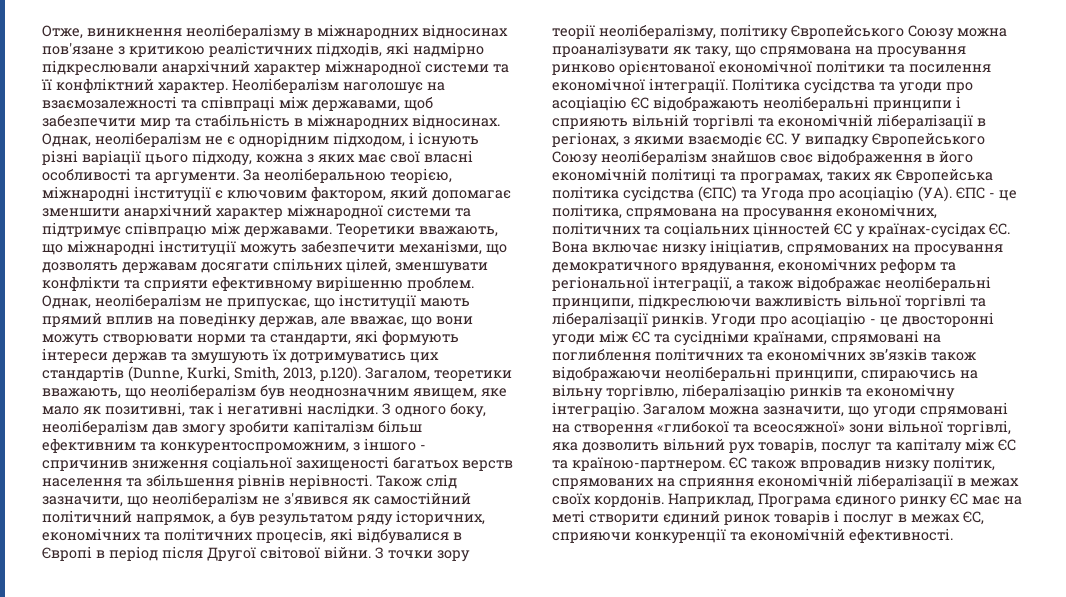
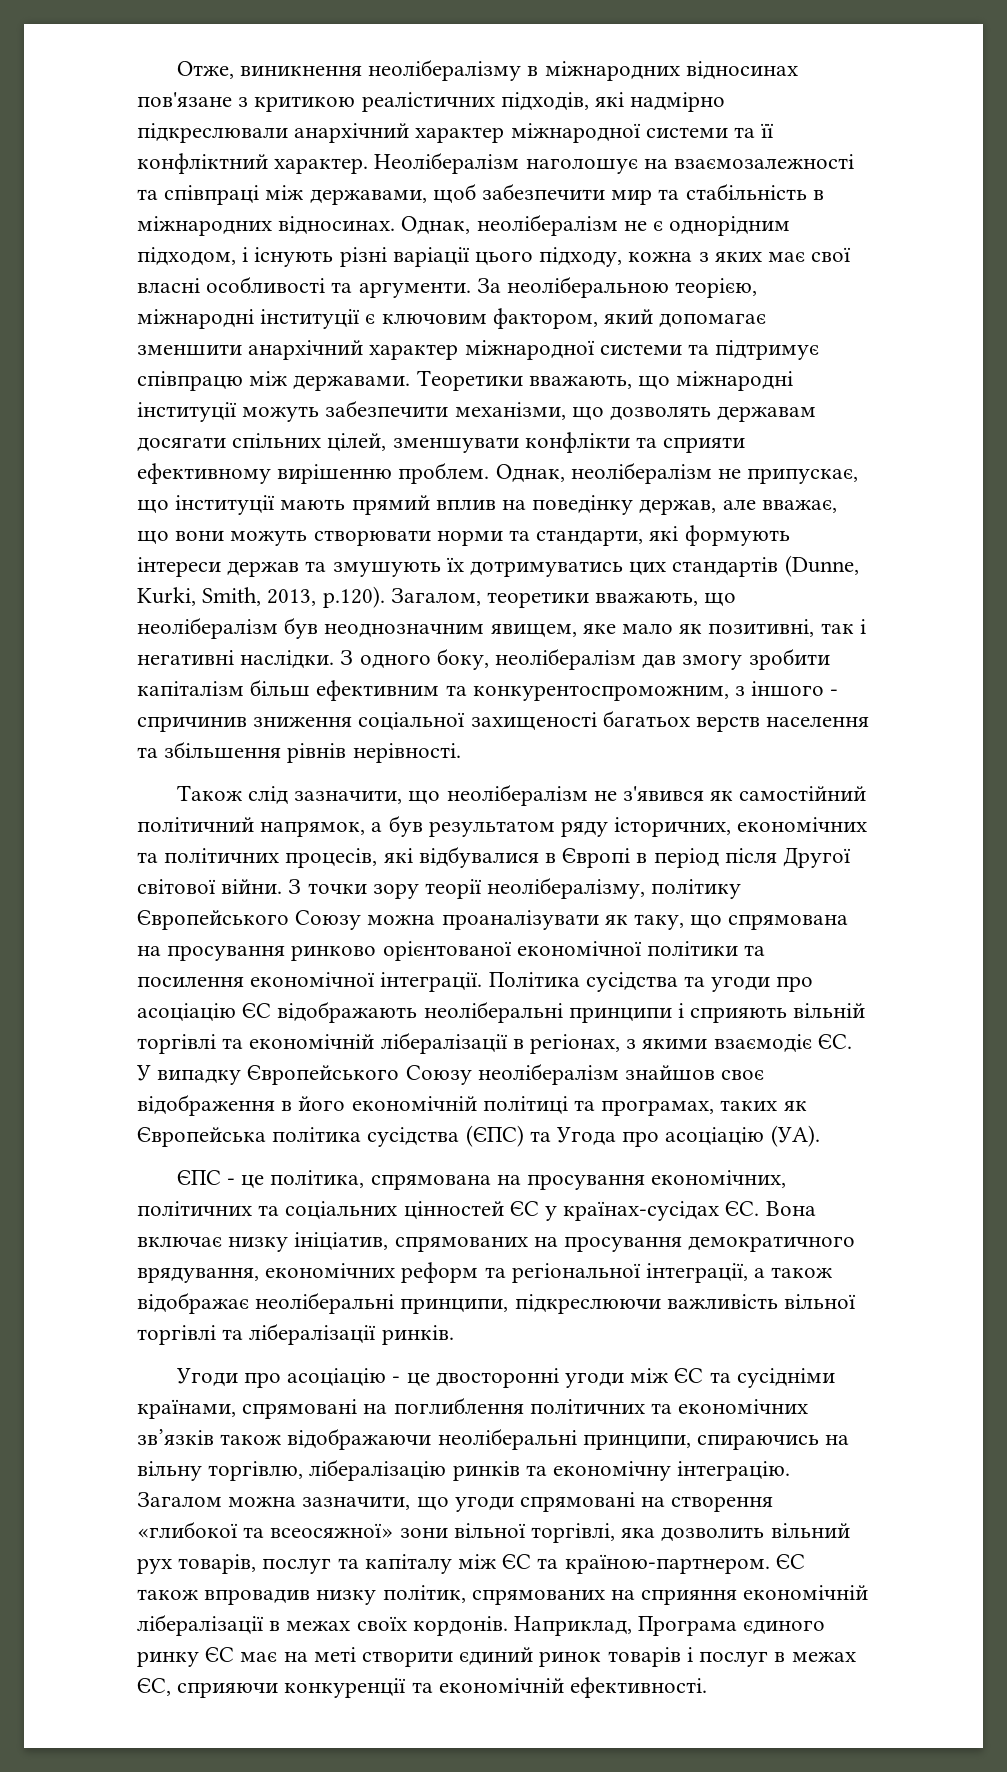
- З одного боку, неолібералізм дав змогу зробити капіталізм більш ефективним та конкурентоспроможним, з іншого - спричинив зниження соціальної захищеності багатьох верств населення та збільшення рівнів нерівності. Також слід зазначити, що неолібералізм не з'явився як самостійний політичний напрямок, а був результатом ряду історичних, економічних та політичних процесів, які відбувалися в Європі в період після Другої світової війни.
+ З одного боку, неолібералізм дав змогу зробити капіталізм більш ефективним та конкурентоспроможним, з іншого - спричинив зниження соціальної захищеності багатьох верств населення та збільшення рівнів нерівності.
+ Також слід зазначити, що неолібералізм не з'явився як самостійний політичний напрямок, а був результатом ряду історичних, економічних та політичних процесів, які відбувалися в Європі в період після Другої світової війни.
- Політика сусідства та угоди про асоціацію ЄС відображають неоліберальні принципи і сприяють вільній торгівлі та економічній лібералізації в регіонах, з якими взаємодіє ЄС. У випадку Європейського Союзу неолібералізм знайшов своє відображення в його економічній політиці та програмах, таких як Європейська політика сусідства (ЄПС) та Угода про асоціацію (УА). ЄПС - це політика, спрямована на просування економічних, політичних та соціальних цінностей ЄС у країнах-сусідах ЄС. Вона включає низку ініціатив, спрямованих на просування демократичного врядування, економічних реформ та регіональної інтеграції, а також відображає неоліберальні принципи, підкреслюючи важливість вільної торгівлі та лібералізації ринків. Угоди про асоціацію - це двосторонні угоди між ЄС та сусідніми країнами, спрямовані на поглиблення політичних та економічних зв’язків також відображаючи неоліберальні принципи, спираючись на вільну торгівлю, лібералізацію ринків та економічну інтеграцію.
+ Політика сусідства та угоди про асоціацію ЄС відображають неоліберальні принципи і сприяють вільній торгівлі та економічній лібералізації в регіонах, з якими взаємодіє ЄС. У випадку Європейського Союзу неолібералізм знайшов своє відображення в його економічній політиці та програмах, таких як Європейська політика сусідства (ЄПС) та Угода про асоціацію (УА).
+ ЄПС - це політика, спрямована на просування економічних, політичних та соціальних цінностей ЄС у країнах-сусідах ЄС. Вона включає низку ініціатив, спрямованих на просування демократичного врядування, економічних реформ та регіональної інтеграції, а також відображає неоліберальні принципи, підкреслюючи важливість вільної торгівлі та лібералізації ринків.
+ Угоди про асоціацію - це двосторонні угоди між ЄС та сусідніми країнами, спрямовані на поглиблення політичних та економічних зв’язків також відображаючи неоліберальні принципи, спираючись на вільну торгівлю, лібералізацію ринків та економічну інтеграцію.

